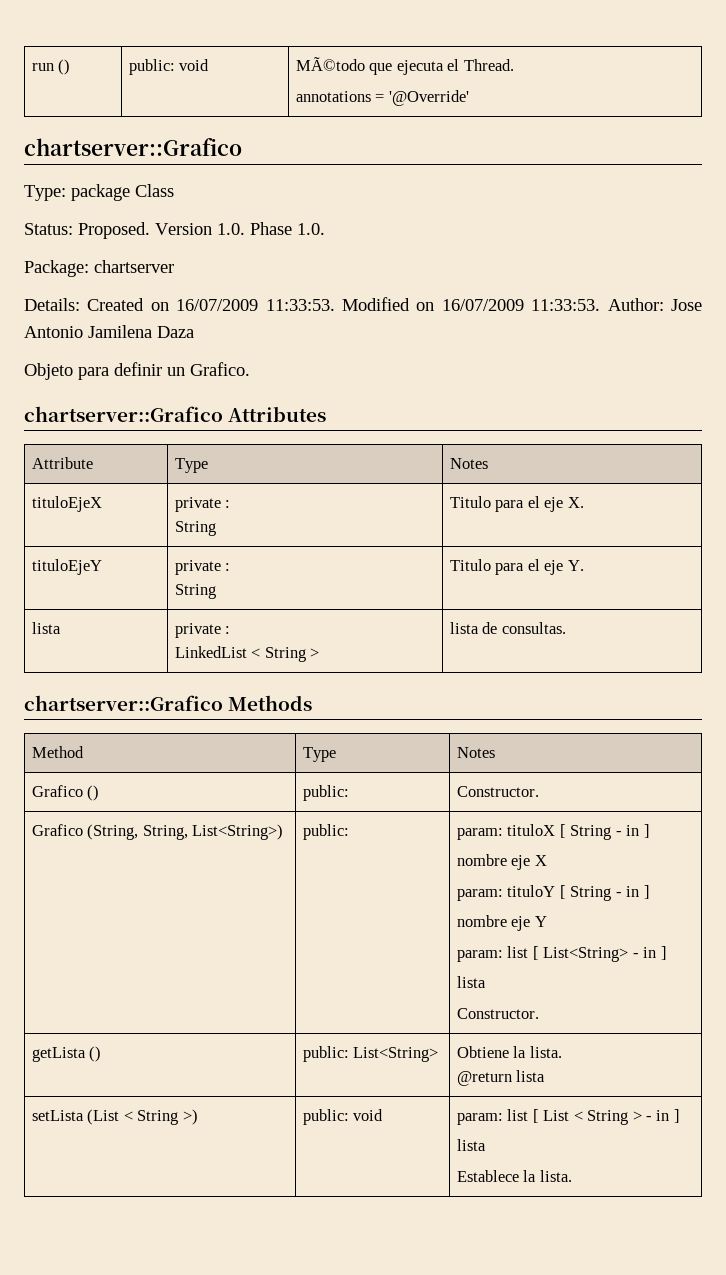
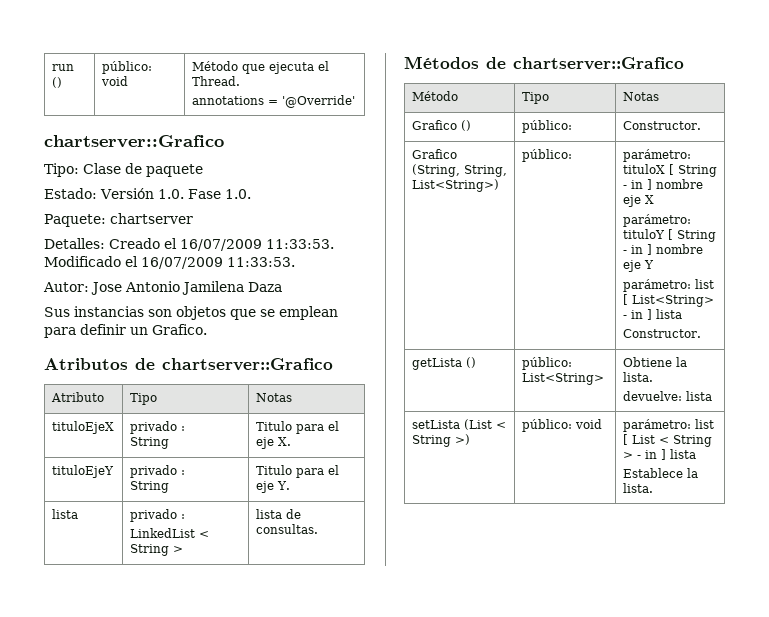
- run () | public: void | MÃ©todo que ejecuta el Thread.
+ run () | público: void | Método que ejecuta el Thread.
- Type: package Class
- Status: Proposed. Version 1.0. Phase 1.0.
+ Tipo: Clase de paquete
+ Estado: Versión 1.0. Fase 1.0.
- Package: chartserver
+ Paquete: chartserver
- Details: Created on 16/07/2009 11:33:53. Modified on 16/07/2009 11:33:53. Author: Jose Antonio Jamilena Daza
+ Detalles: Creado el 16/07/2009 11:33:53. Modificado el 16/07/2009 11:33:53.
+ Autor: Jose Antonio Jamilena Daza
- Objeto para definir un Grafico.
+ Sus instancias son objetos que se emplean para definir un Grafico.
- chartserver::Grafico Attributes
- Attribute | Type | Notes
+ Atributos de chartserver::Grafico
+ Atributo | Tipo | Notas
- tituloEjeX | private :
+ tituloEjeX | privado :
- tituloEjeY | private :
+ tituloEjeY | privado :
- lista | private :
+ lista | privado :
- chartserver::Grafico Methods
- Method | Type | Notes
+ Métodos de chartserver::Grafico
+ Método | Tipo | Notas
- Grafico () | public: | Constructor.
+ Grafico () | público: | Constructor.
- Grafico (String, String, List<String>) | public: | param: tituloX [ String - in ]
- nombre eje X
- param: tituloY [ String - in ]
- nombre eje Y
- param: list [ List<String> - in ]
- lista
+ Grafico (String, String, List<String>) | público: | parámetro: tituloX [ String - in ] nombre eje X
+ parámetro: tituloY [ String - in ] nombre eje Y
+ parámetro: list [ List<String> - in ] lista
- getLista () | public: List<String> | Obtiene la lista.
- @return lista
+ getLista () | público: List<String> | Obtiene la lista.
+ devuelve: lista
- setLista (List < String >) | public: void | param: list [ List < String > - in ]
- lista
+ setLista (List < String >) | público: void | parámetro: list [ List < String > - in ] lista

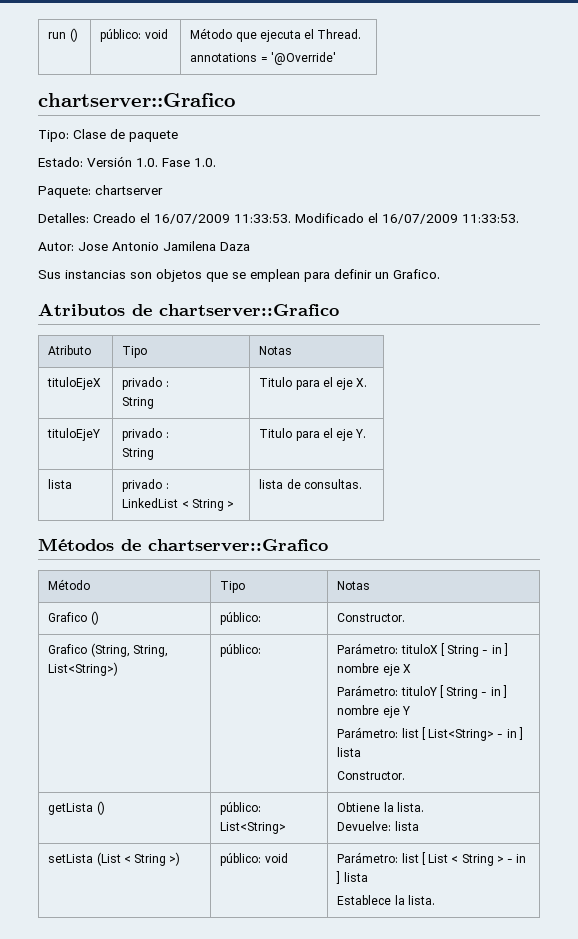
- Grafico (String, String, List<String>) | público: | parámetro: tituloX [ String - in ] nombre eje X
- parámetro: tituloY [ String - in ] nombre eje Y
- parámetro: list [ List<String> - in ] lista
+ Grafico (String, String, List<String>) | público: | Parámetro: tituloX [ String - in ] nombre eje X
+ Parámetro: tituloY [ String - in ] nombre eje Y
+ Parámetro: list [ List<String> - in ] lista
  getLista () | público: List<String> | Obtiene la lista.
- devuelve: lista
+ Devuelve: lista
- setLista (List < String >) | público: void | parámetro: list [ List < String > - in ] lista
+ setLista (List < String >) | público: void | Parámetro: list [ List < String > - in ] lista

